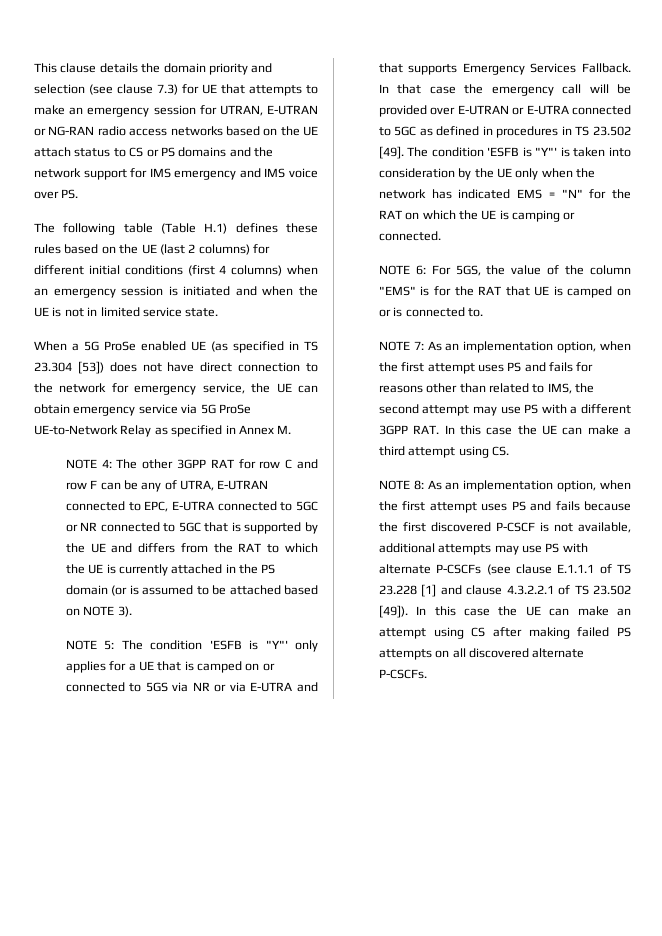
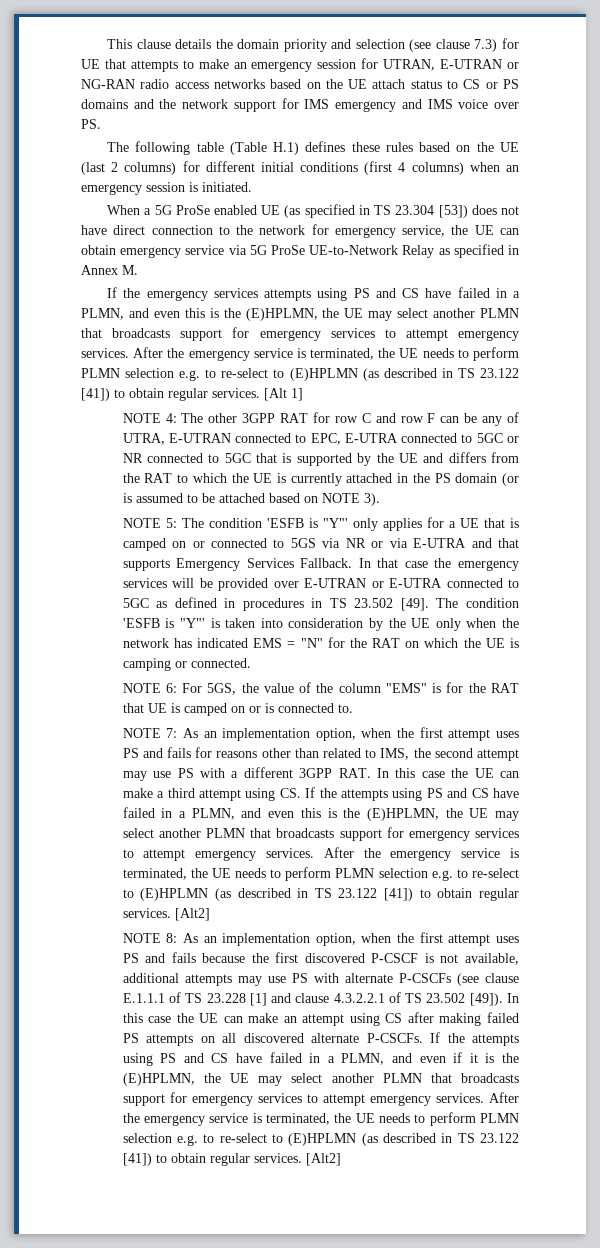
- The following table (Table H.1) defines these rules based on the UE (last 2 columns) for different initial conditions (first 4 columns) when an emergency session is initiated and when the UE is not in limited service state.
+ The following table (Table H.1) defines these rules based on the UE (last 2 columns) for different initial conditions (first 4 columns) when an emergency session is initiated.
+ If the emergency services attempts using PS and CS have failed in a PLMN, and even this is the (E)HPLMN, the UE may select another PLMN that broadcasts support for emergency services to attempt emergency services. After the emergency service is terminated, the UE needs to perform PLMN selection e.g. to re-select to (E)HPLMN (as described in TS 23.122 [41]) to obtain regular services. [Alt 1]
- In that case the emergency call will be provided over E-UTRAN or E-UTRA connected to 5GC as defined in procedures in TS 23.502 [49].
+ In that case the emergency services will be provided over E-UTRAN or E-UTRA connected to 5GC as defined in procedures in TS 23.502 [49].
- NOTE 7: As an implementation option, when the first attempt uses PS and fails for reasons other than related to IMS, the second attempt may use PS with a different 3GPP RAT. In this case the UE can make a third attempt using CS.
+ NOTE 7: As an implementation option, when the first attempt uses PS and fails for reasons other than related to IMS, the second attempt may use PS with a different 3GPP RAT. In this case the UE can make a third attempt using CS. If the attempts using PS and CS have failed in a PLMN, and even this is the (E)HPLMN, the UE may select another PLMN that broadcasts support for emergency services to attempt emergency services. After the emergency service is terminated, the UE needs to perform PLMN selection e.g. to re-select to (E)HPLMN (as described in TS 23.122 [41]) to obtain regular services. [Alt2]
+ If the attempts using PS and CS have failed in a PLMN, and even if it is the (E)HPLMN, the UE may select another PLMN that broadcasts support for emergency services to attempt emergency services. After the emergency service is terminated, the UE needs to perform PLMN selection e.g. to re-select to (E)HPLMN (as described in TS 23.122 [41]) to obtain regular services. [Alt2]

